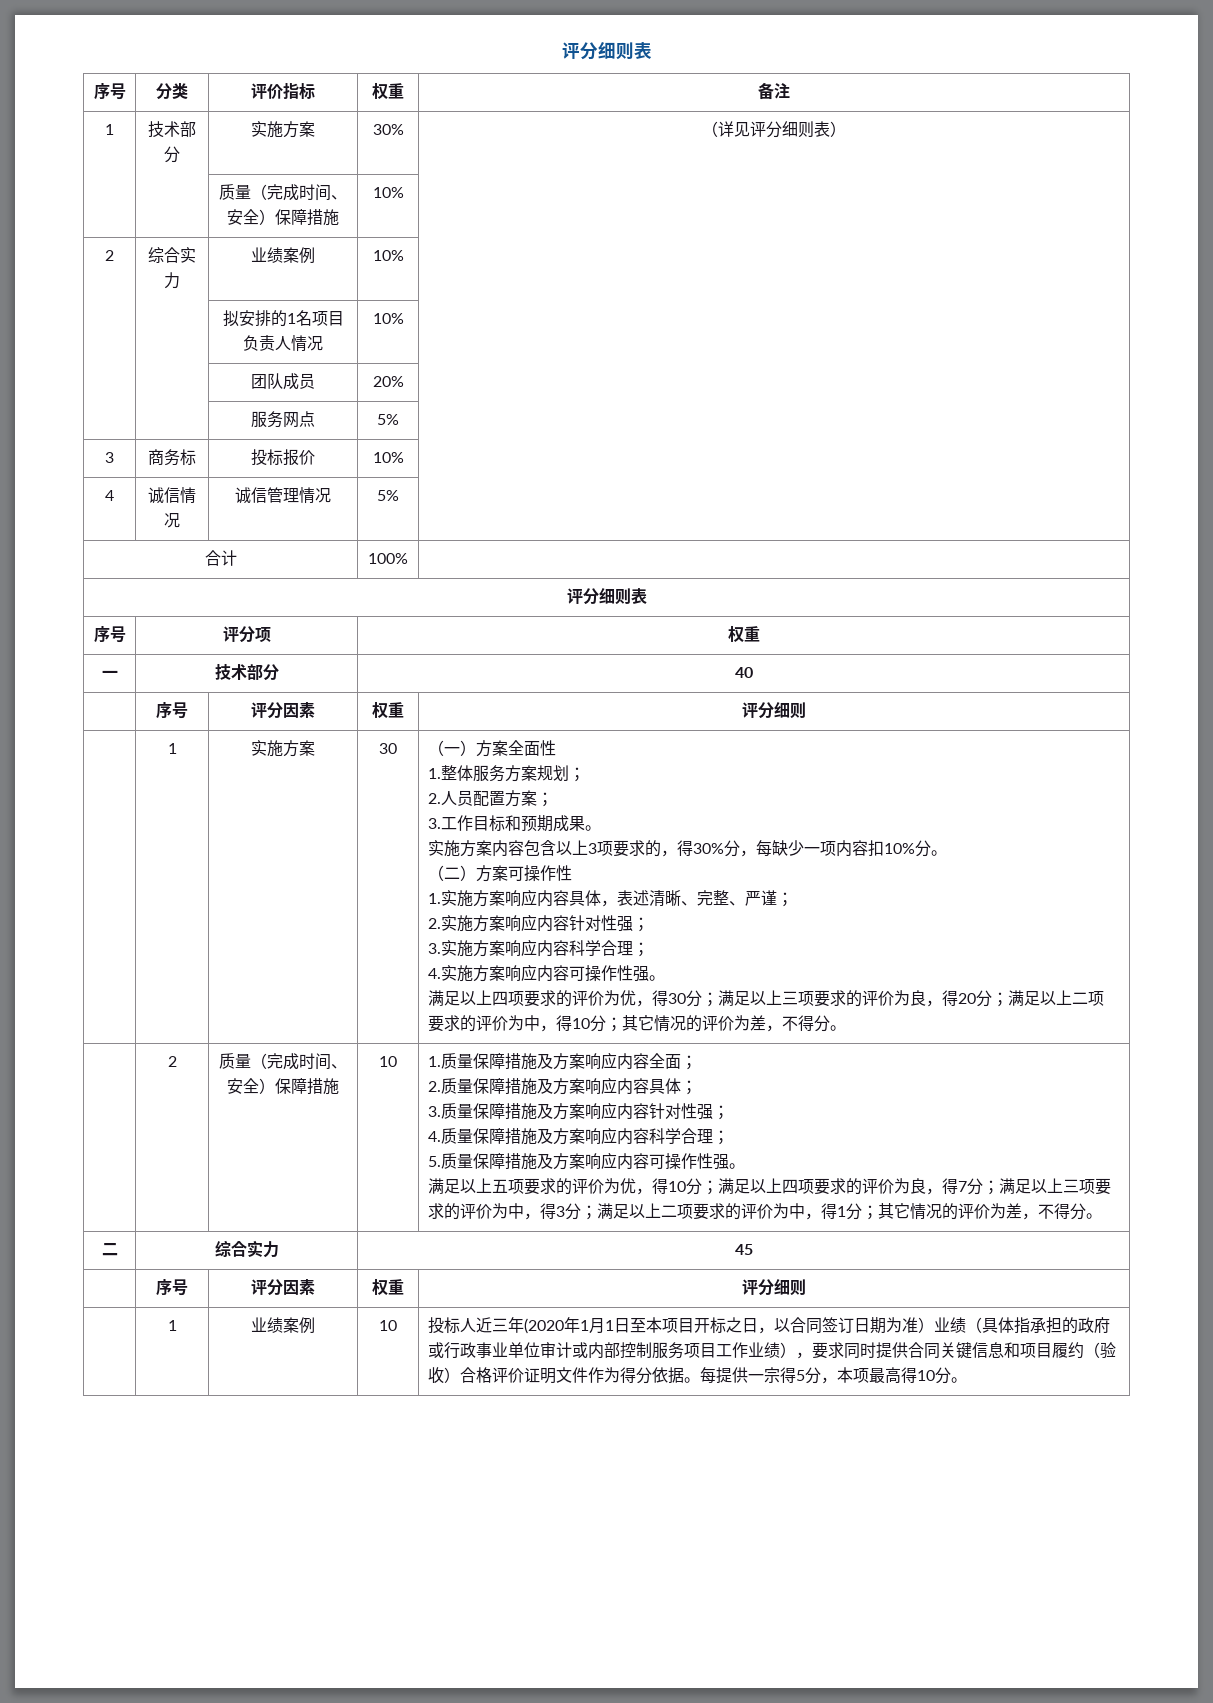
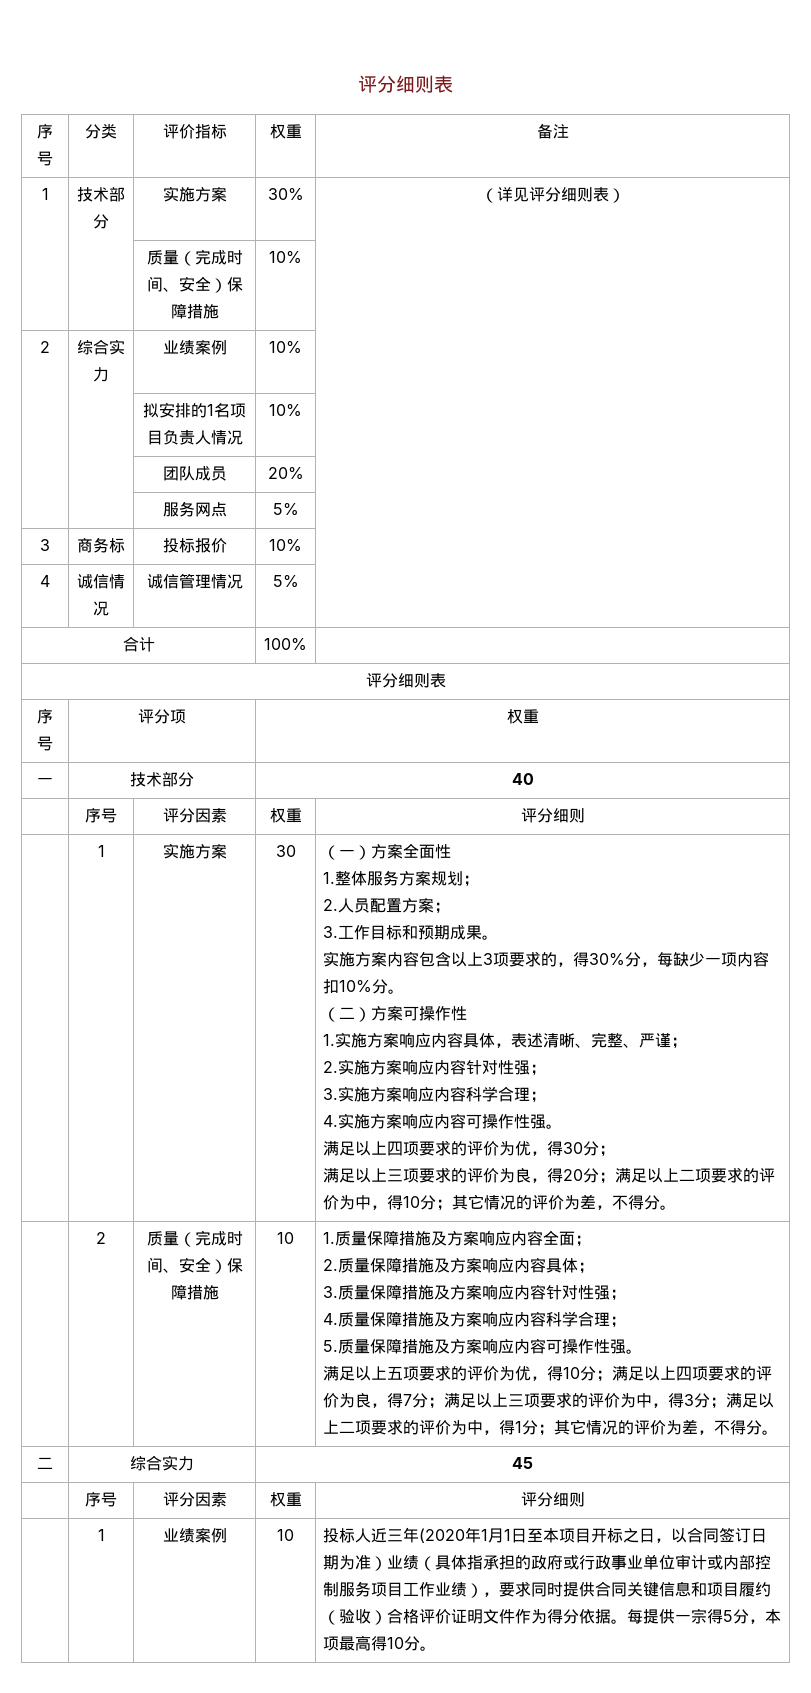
- 满足以上四项要求的评价为优，得30分；满足以上三项要求的评价为良，得20分；满足以上二项要求的评价为中，得10分；其它情况的评价为差，不得分。
+ 满足以上四项要求的评价为优，得30分；
+ 满足以上三项要求的评价为良，得20分；满足以上二项要求的评价为中，得10分；其它情况的评价为差，不得分。

